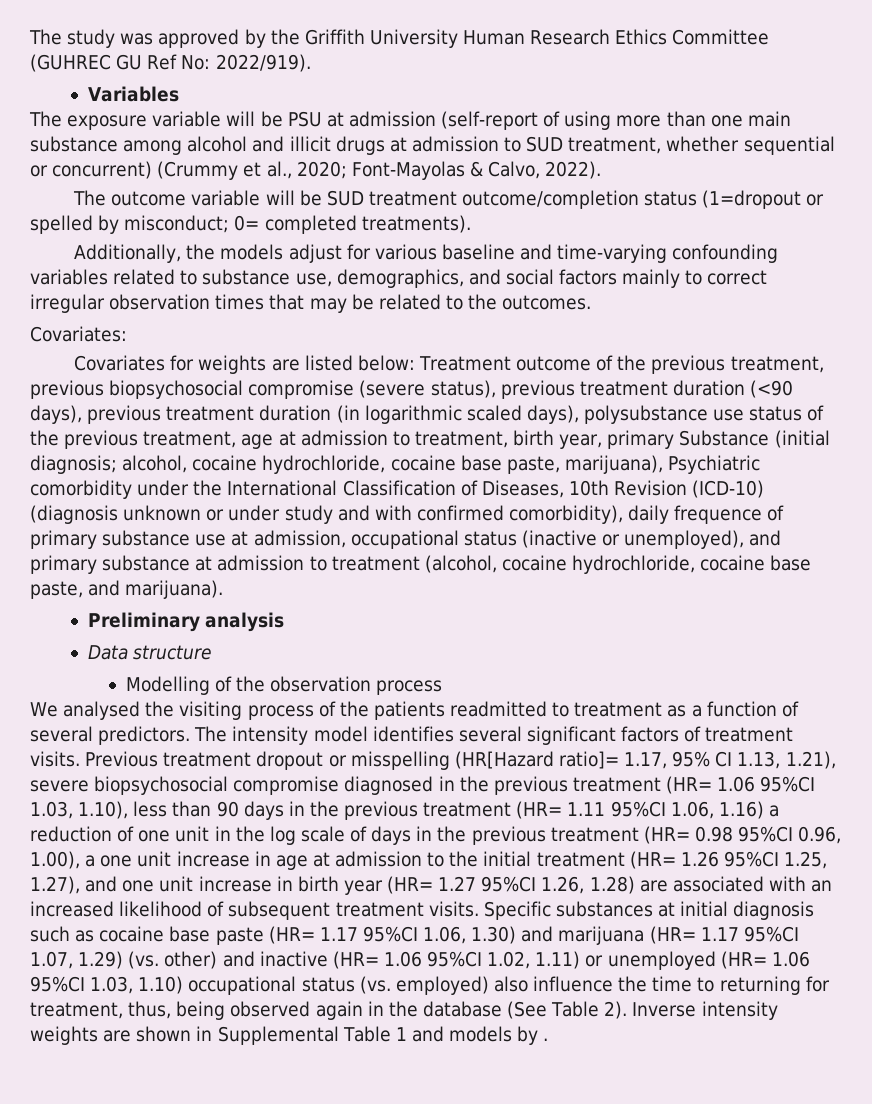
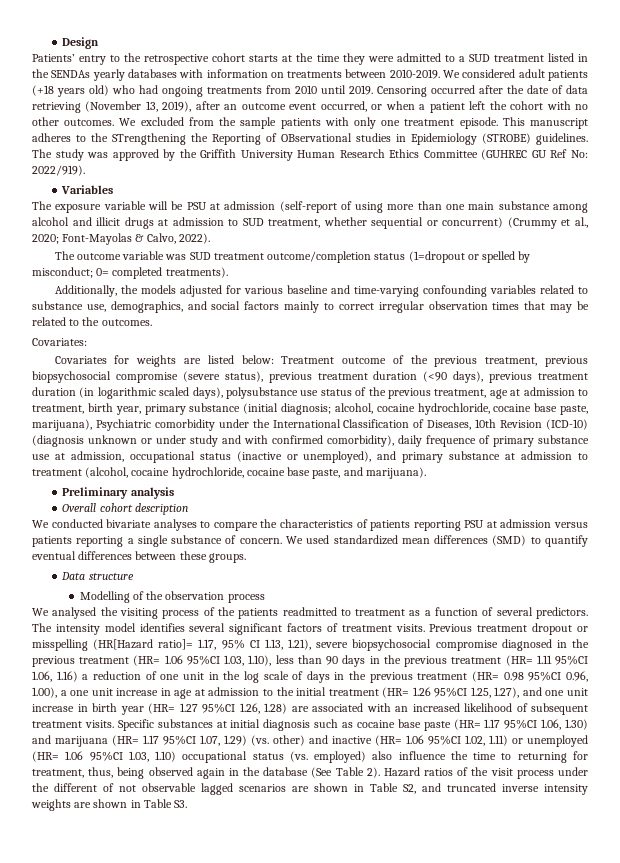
+ Design
+ Patients’ entry to the retrospective cohort starts at the time they were admitted to a SUD treatment listed in the SENDAs yearly databases with information on treatments between 2010-2019. We considered adult patients (+18 years old) who had ongoing treatments from 2010 until 2019. Censoring occurred after the date of data retrieving (November 13, 2019), after an outcome event occurred, or when a patient left the cohort with no other outcomes. We excluded from the sample patients with only one treatment episode. This manuscript adheres to the STrengthening the Reporting of OBservational studies in Epidemiology (STROBE) guidelines.
- The outcome variable will be SUD treatment outcome/completion status (1=dropout or spelled by misconduct; 0= completed treatments).
+ The outcome variable was SUD treatment outcome/completion status (1=dropout or spelled by misconduct; 0= completed treatments).
- Additionally, the models adjust for various baseline and time-varying confounding variables related to substance use, demographics, and social factors mainly to correct irregular observation times that may be related to the outcomes.
+ Additionally, the models adjusted for various baseline and time-varying confounding variables related to substance use, demographics, and social factors mainly to correct irregular observation times that may be related to the outcomes.
- Treatment outcome of the previous treatment, previous biopsychosocial compromise (severe status), previous treatment duration (<90 days), previous treatment duration (in logarithmic scaled days), polysubstance use status of the previous treatment, age at admission to treatment, birth year, primary Substance (initial diagnosis;
+ Treatment outcome of the previous treatment, previous biopsychosocial compromise (severe status), previous treatment duration (<90 days), previous treatment duration (in logarithmic scaled days), polysubstance use status of the previous treatment, age at admission to treatment, birth year, primary substance (initial diagnosis;
+ Overall cohort description
+ We conducted bivariate analyses to compare the characteristics of patients reporting PSU at admission versus patients reporting a single substance of concern. We used standardized mean differences (SMD) to quantify eventual differences between these groups.
- Inverse intensity weights are shown in Supplemental Table 1 and models by .
+ Hazard ratios of the visit process under the different of not observable lagged scenarios are shown in Table S2, and truncated inverse intensity weights are shown in Table S3.

